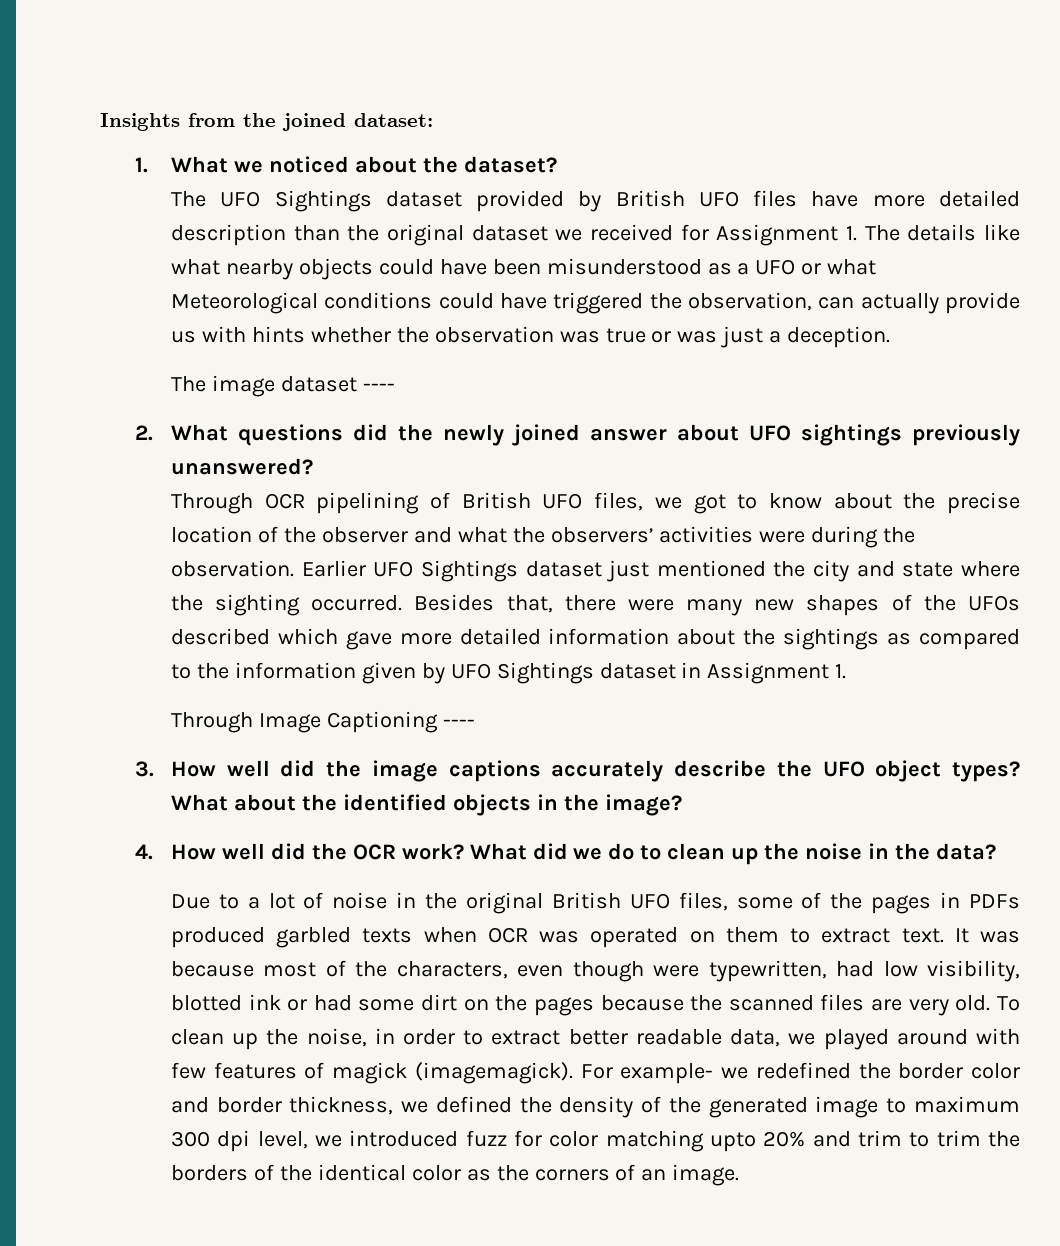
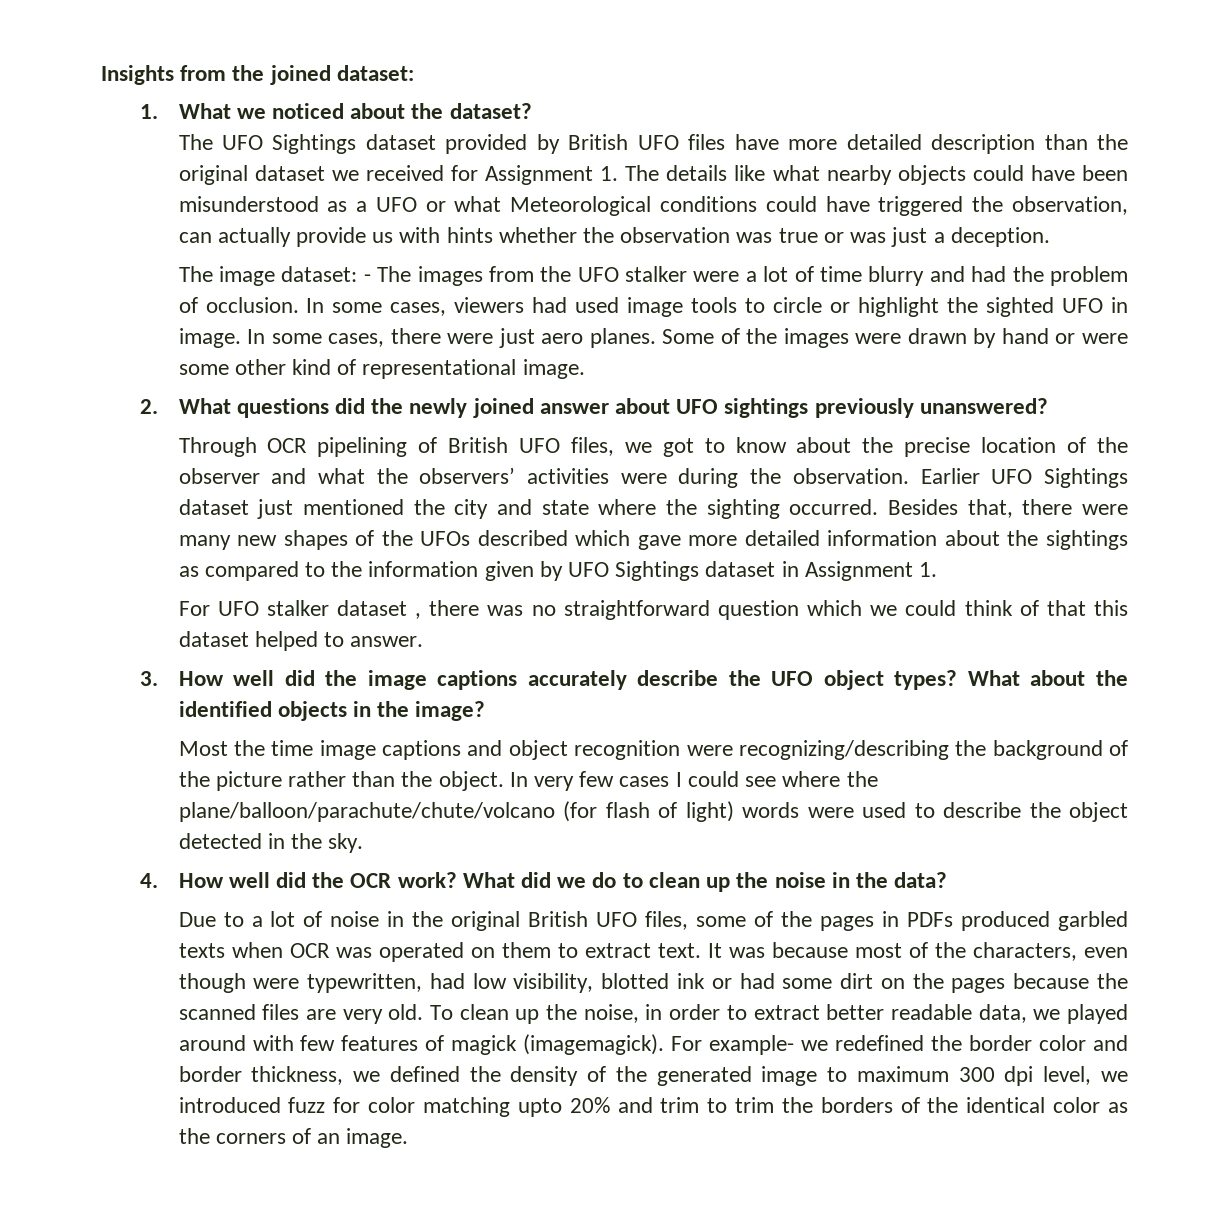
- The image dataset ----
+ The image dataset: - The images from the UFO stalker were a lot of time blurry and had the problem of occlusion. In some cases, viewers had used image tools to circle or highlight the sighted UFO in image. In some cases, there were just aero planes. Some of the images were drawn by hand or were some other kind of representational image.
- Through Image Captioning ----
+ For UFO stalker dataset , there was no straightforward question which we could think of that this dataset helped to answer.
+ Most the time image captions and object recognition were recognizing/describing the background of the picture rather than the object. In very few cases I could see where the plane/balloon/parachute/chute/volcano (for flash of light) words were used to describe the object detected in the sky.

